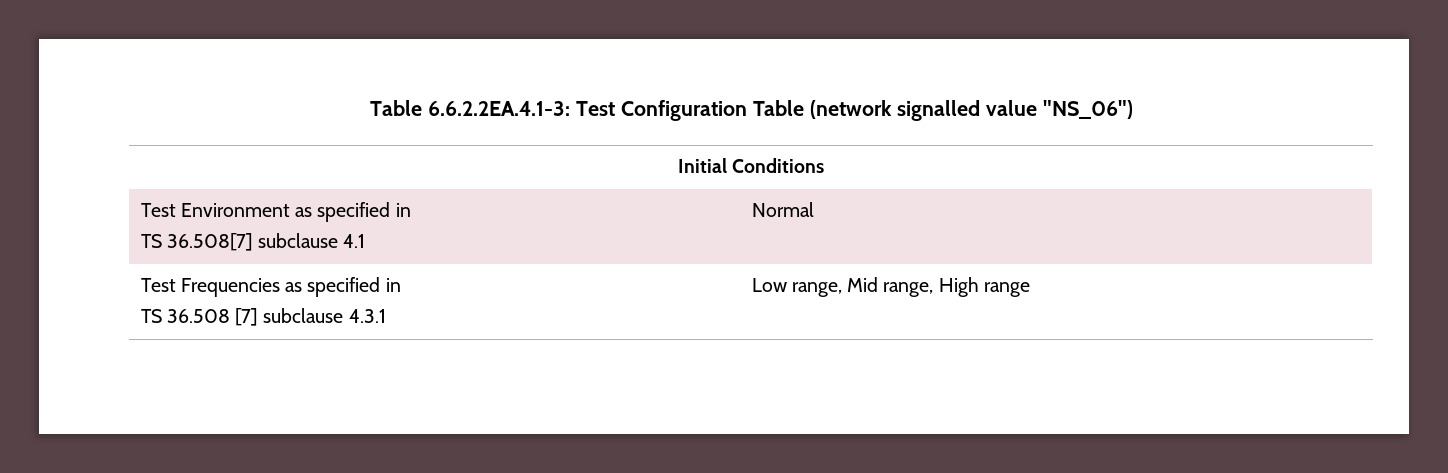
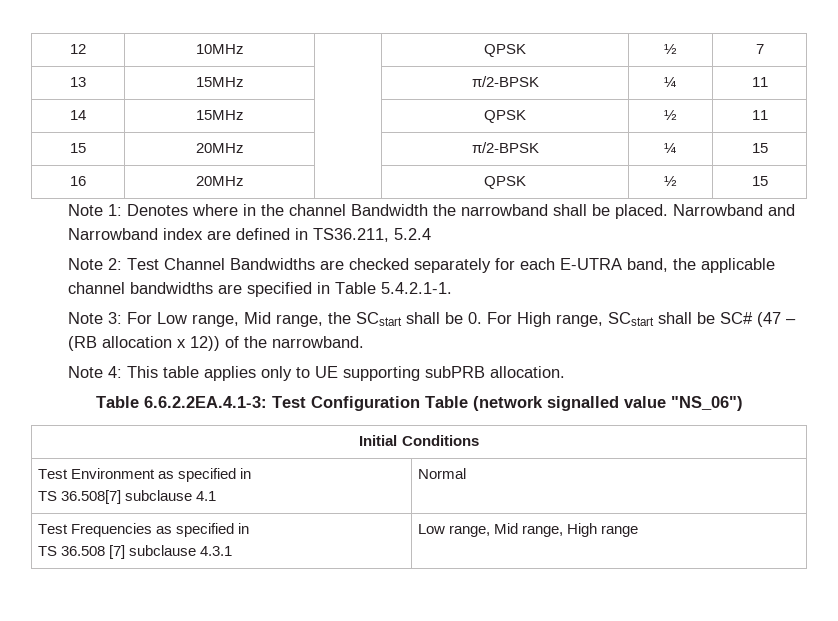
+ 12 | 10MHz | | QPSK | ½ | 7
+ 13 | 15MHz | | π/2-BPSK | ¼ | 11
+ 14 | 15MHz | | QPSK | ½ | 11
+ 15 | 20MHz | | π/2-BPSK | ¼ | 15
+ 16 | 20MHz | | QPSK | ½ | 15
+ Note 1: Denotes where in the channel Bandwidth the narrowband shall be placed. Narrowband and Narrowband index are defined in TS36.211, 5.2.4
+ Note 2: Test Channel Bandwidths are checked separately for each E-UTRA band, the applicable channel bandwidths are specified in Table 5.4.2.1-1.
+ Note 3: For Low range, Mid range, the SCstart shall be 0. For High range, SCstart shall be SC# (47 – (RB allocation x 12)) of the narrowband.
+ Note 4: This table applies only to UE supporting subPRB allocation.

